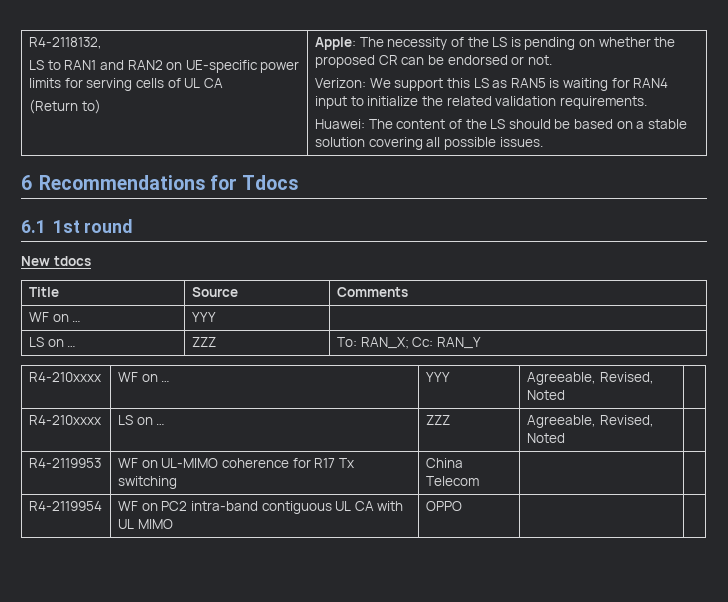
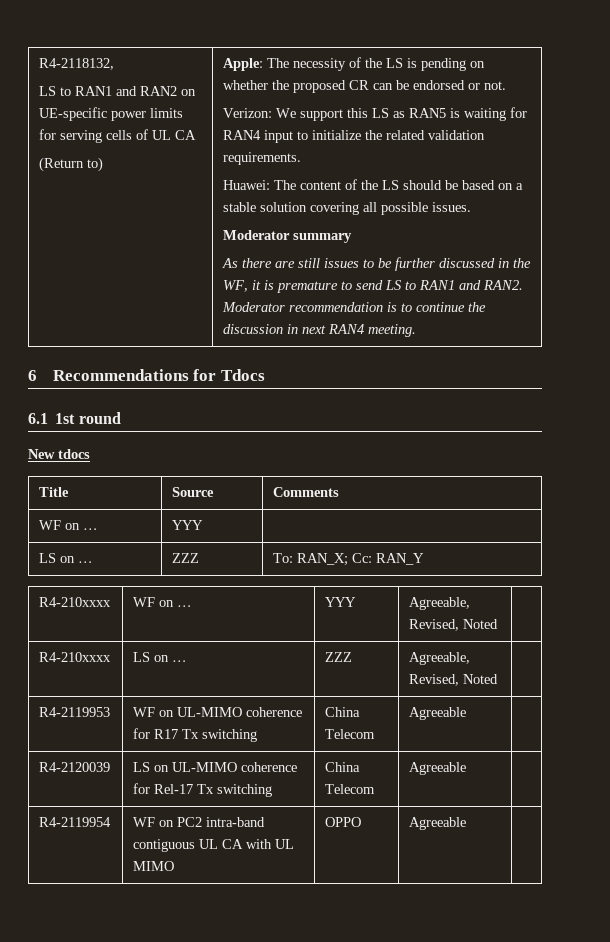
+ Moderator summary
+ As there are still issues to be further discussed in the WF, it is premature to send LS to RAN1 and RAN2. Moderator recommendation is to continue the discussion in next RAN4 meeting.
- R4-2119953 | WF on UL-MIMO coherence for R17 Tx switching | China Telecom | |
+ R4-2119953 | WF on UL-MIMO coherence for R17 Tx switching | China Telecom | Agreeable |
+ R4-2120039 | LS on UL-MIMO coherence for Rel-17 Tx switching | China Telecom | Agreeable |
- R4-2119954 | WF on PC2 intra-band contiguous UL CA with UL MIMO | OPPO | |
+ R4-2119954 | WF on PC2 intra-band contiguous UL CA with UL MIMO | OPPO | Agreeable |

